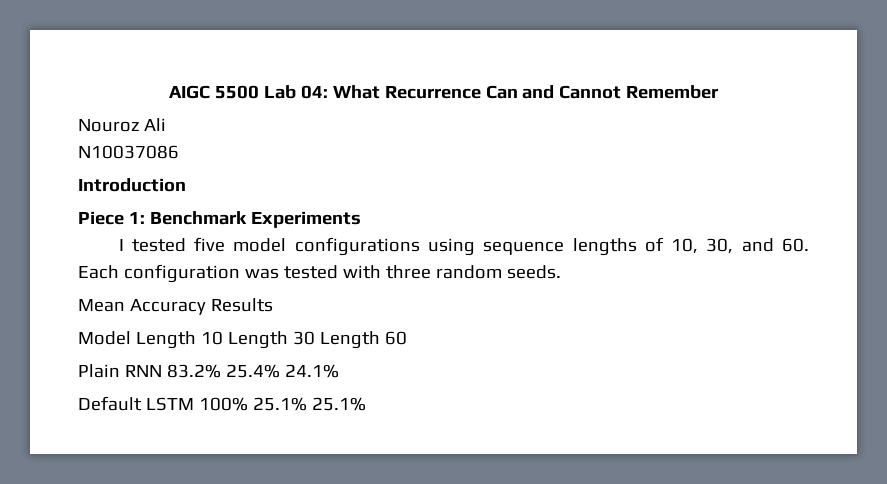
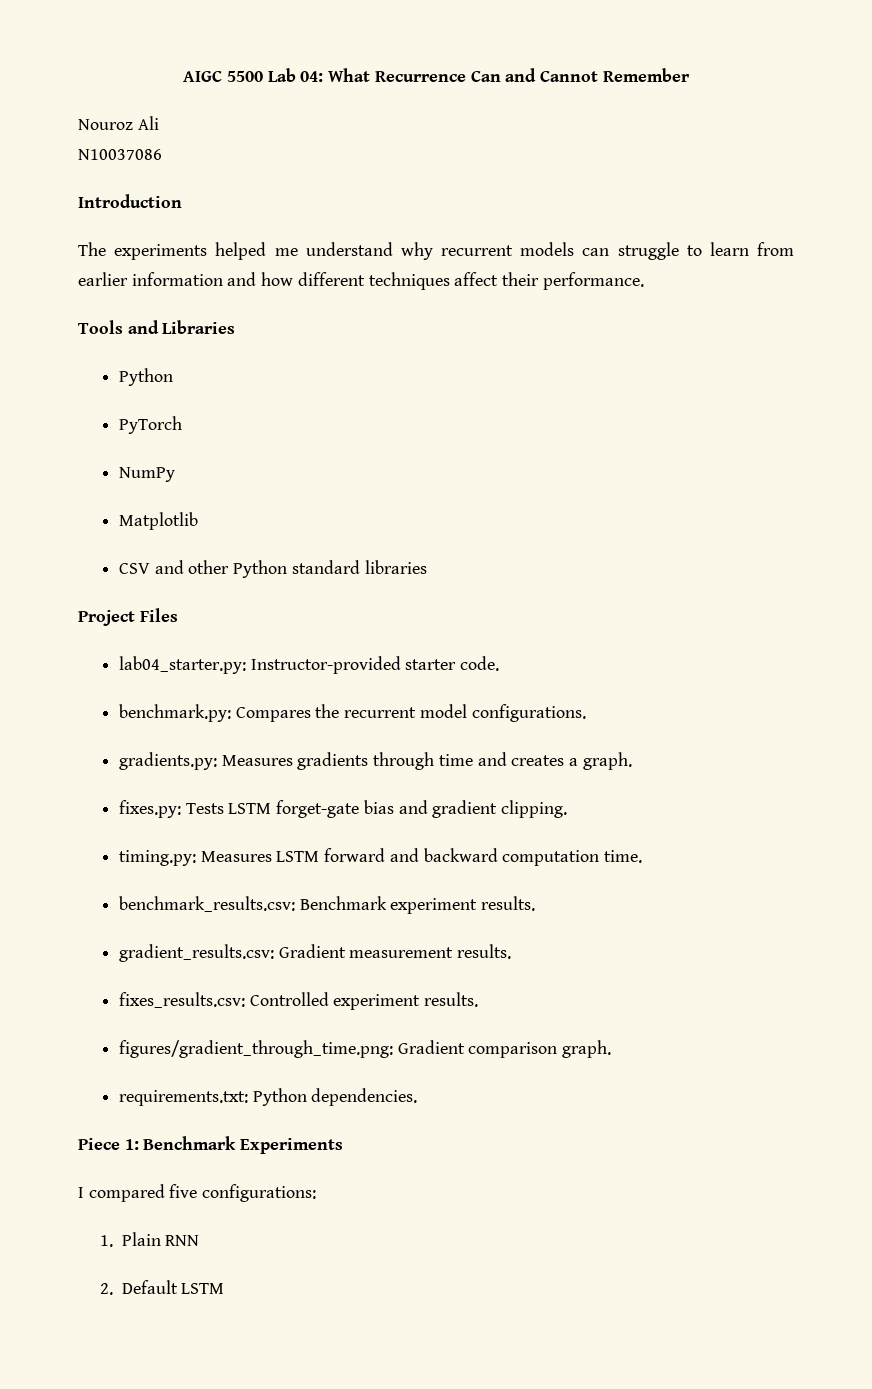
+ The experiments helped me understand why recurrent models can struggle to learn from earlier information and how different techniques affect their performance.
+ Tools and Libraries
+ Python
+ PyTorch
+ NumPy
+ Matplotlib
+ CSV and other Python standard libraries
+ Project Files
+ lab04_starter.py: Instructor-provided starter code.
+ benchmark.py: Compares the recurrent model configurations.
+ gradients.py: Measures gradients through time and creates a graph.
+ fixes.py: Tests LSTM forget-gate bias and gradient clipping.
+ timing.py: Measures LSTM forward and backward computation time.
+ benchmark_results.csv: Benchmark experiment results.
+ gradient_results.csv: Gradient measurement results.
+ fixes_results.csv: Controlled experiment results.
+ figures/gradient_through_time.png: Gradient comparison graph.
+ requirements.txt: Python dependencies.
- I tested five model configurations using sequence lengths of 10, 30, and 60. Each configuration was tested with three random seeds.
- Mean Accuracy Results
- Model Length 10 Length 30 Length 60
- Plain RNN 83.2% 25.4% 24.1%
- Default LSTM 100% 25.1% 25.1%
+ I compared five configurations:
+ 1. Plain RNN
+ 2. Default LSTM

